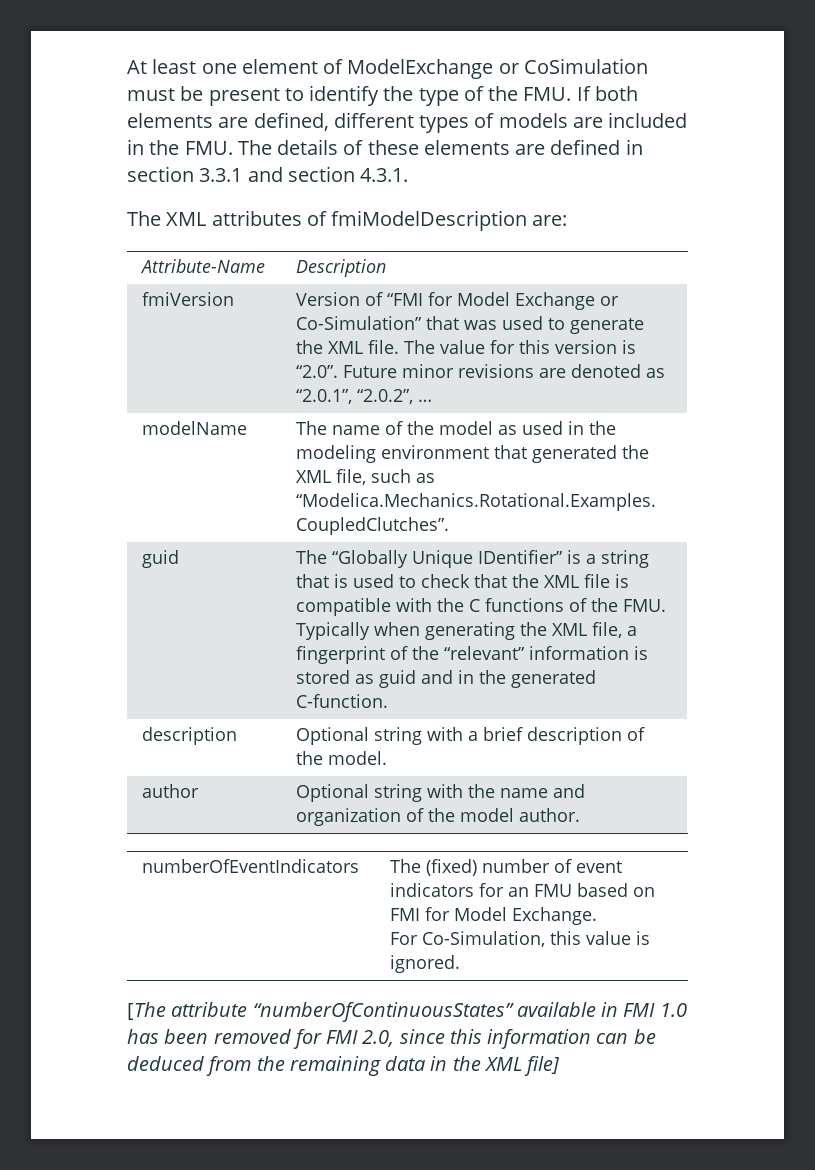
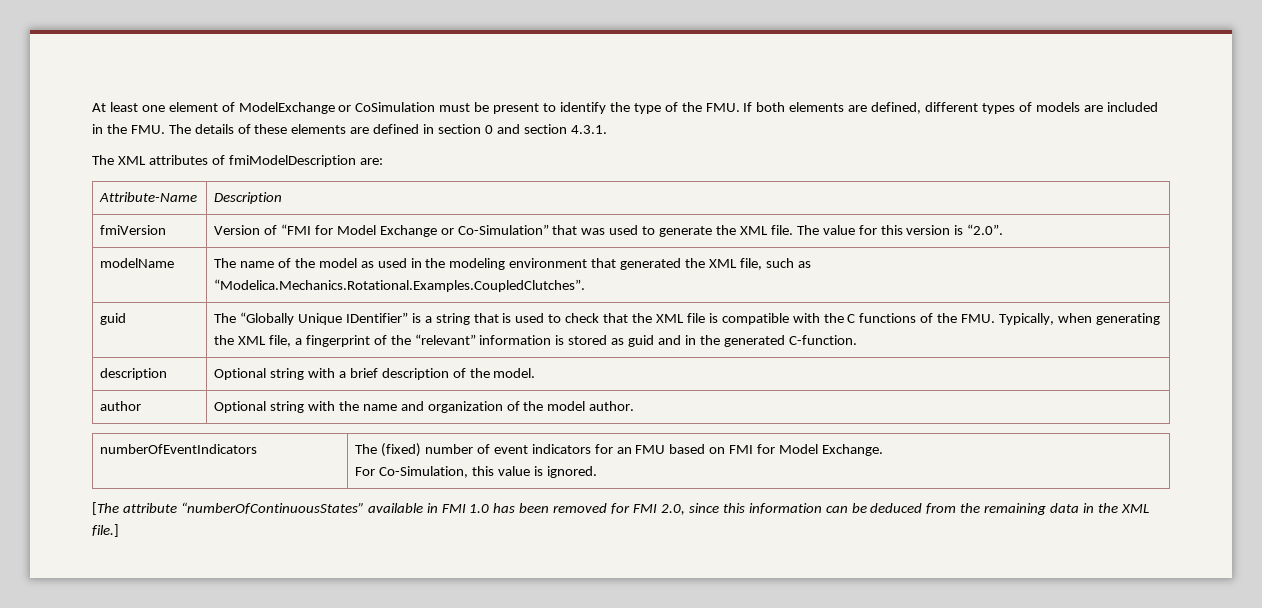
- At least one element of ModelExchange or CoSimulation must be present to identify the type of the FMU. If both elements are defined, different types of models are included in the FMU. The details of these elements are defined in section 3.3.1 and section 4.3.1.
+ At least one element of ModelExchange or CoSimulation must be present to identify the type of the FMU. If both elements are defined, different types of models are included in the FMU. The details of these elements are defined in section 0 and section 4.3.1.
- fmiVersion | Version of “FMI for Model Exchange or Co-Simulation” that was used to generate the XML file. The value for this version is “2.0”. Future minor revisions are denoted as “2.0.1”, “2.0.2”, …
+ fmiVersion | Version of “FMI for Model Exchange or Co-Simulation” that was used to generate the XML file. The value for this version is “2.0”.
- The “Globally Unique IDentifier” is a string that is used to check that the XML file is compatible with the C functions of the FMU. Typically when generating the XML file, a fingerprint of the “relevant” information is stored as guid and in the generated C-function.
+ The “Globally Unique IDentifier” is a string that is used to check that the XML file is compatible with the C functions of the FMU. Typically, when generating the XML file, a fingerprint of the “relevant” information is stored as guid and in the generated C-function.
- [The attribute “numberOfContinuousStates” available in FMI 1.0 has been removed for FMI 2.0, since this information can be deduced from the remaining data in the XML file]
+ [The attribute “numberOfContinuousStates” available in FMI 1.0 has been removed for FMI 2.0, since this information can be deduced from the remaining data in the XML file.]

